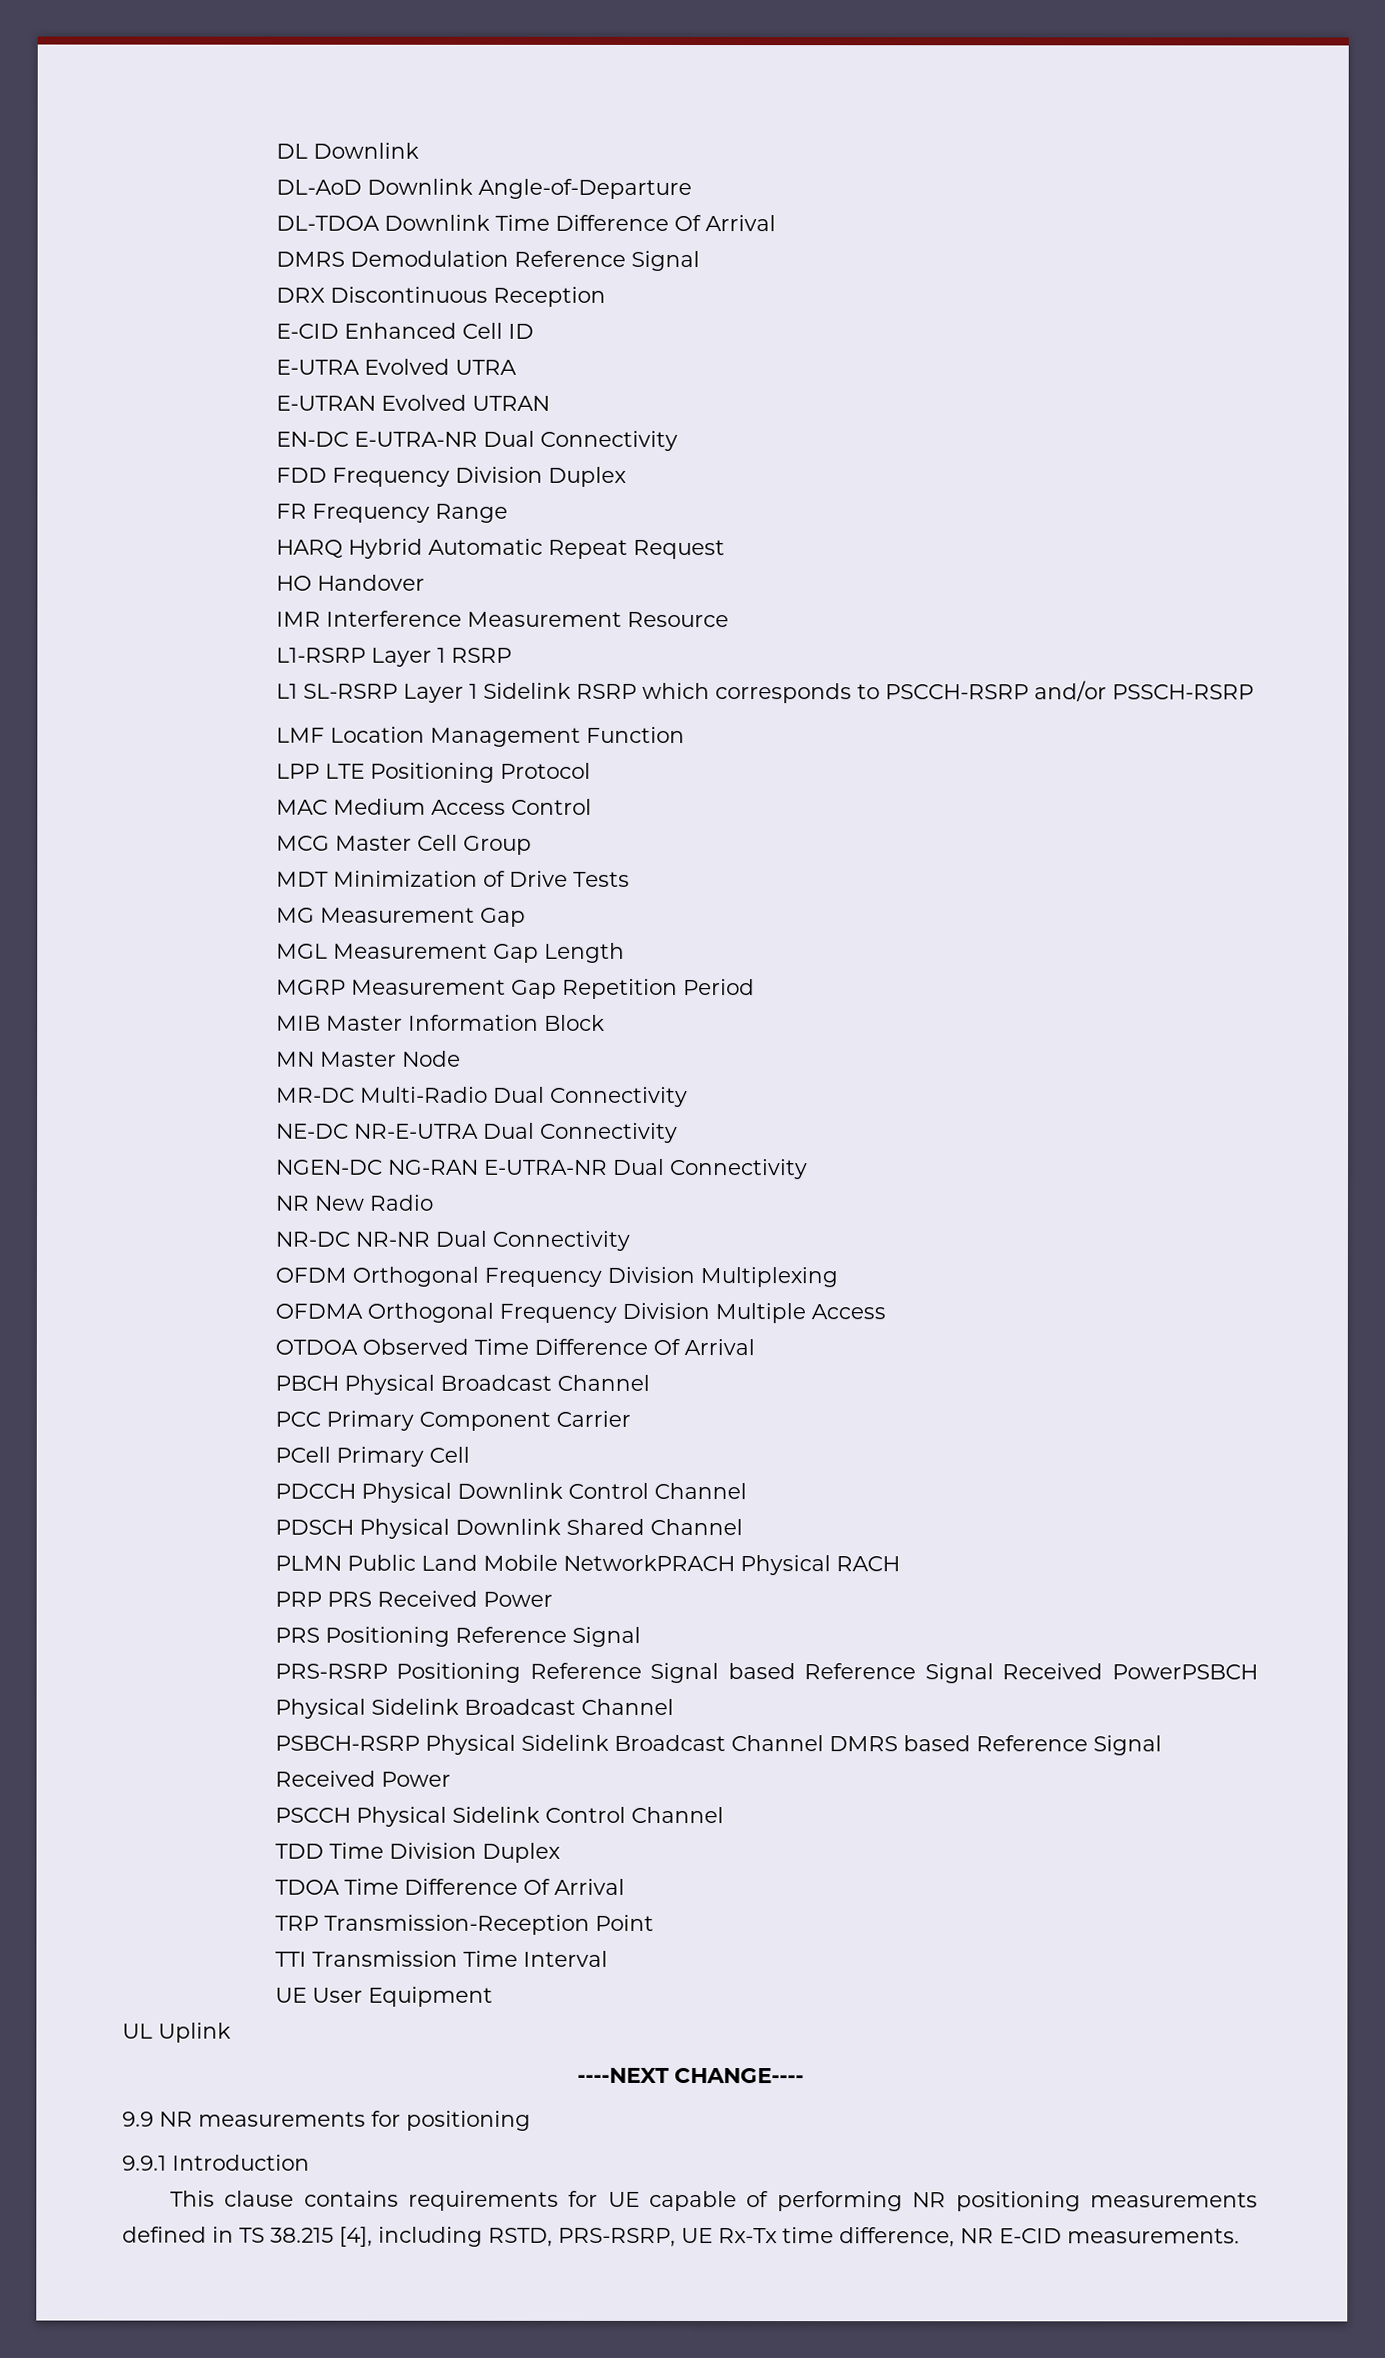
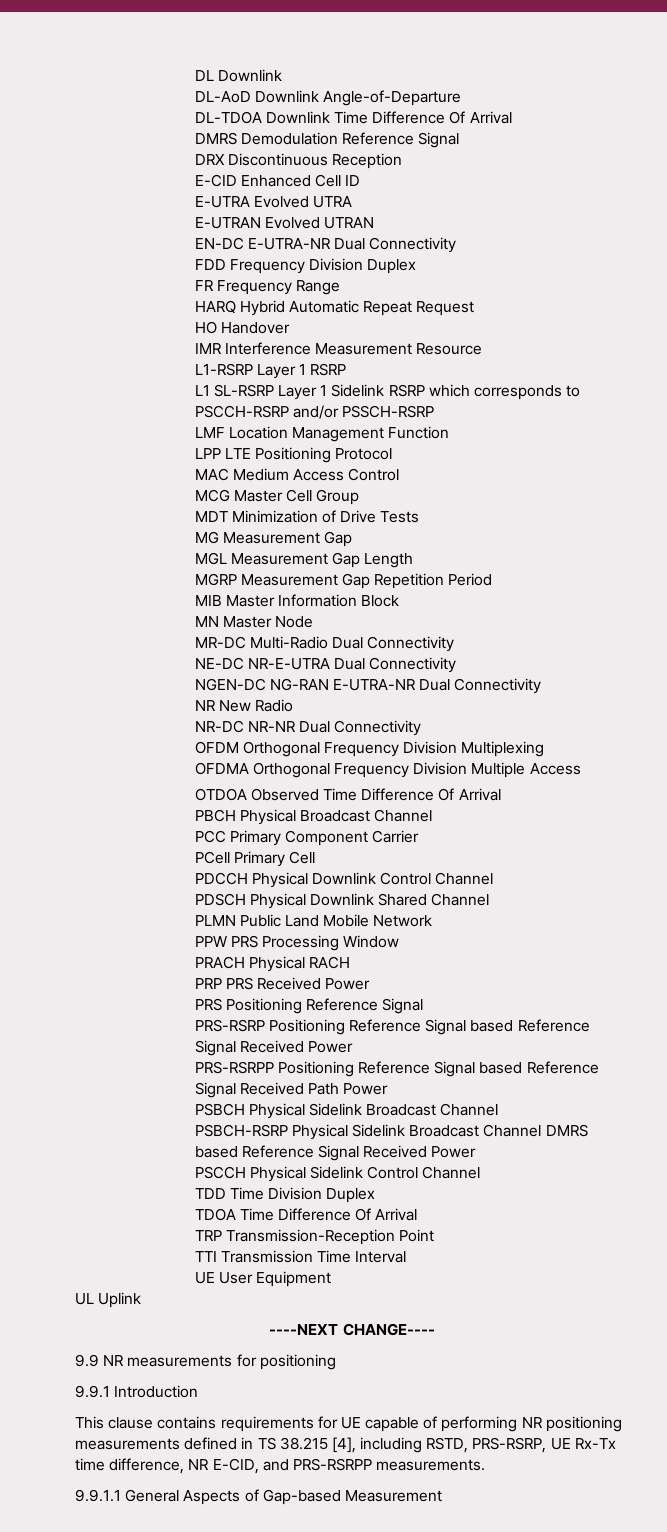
- PLMN Public Land Mobile NetworkPRACH Physical RACH
+ PLMN Public Land Mobile Network
+ PPW PRS Processing Window
+ PRACH Physical RACH
- PRS-RSRP Positioning Reference Signal based Reference Signal Received PowerPSBCH Physical Sidelink Broadcast Channel
+ PRS-RSRP Positioning Reference Signal based Reference Signal Received Power
+ PRS-RSRPP Positioning Reference Signal based Reference Signal Received Path Power
+ PSBCH Physical Sidelink Broadcast Channel
- This clause contains requirements for UE capable of performing NR positioning measurements defined in TS 38.215 [4], including RSTD, PRS-RSRP, UE Rx-Tx time difference, NR E-CID measurements.
+ This clause contains requirements for UE capable of performing NR positioning measurements defined in TS 38.215 [4], including RSTD, PRS-RSRP, UE Rx-Tx time difference, NR E-CID, and PRS-RSRPP measurements.
+ 9.9.1.1 General Aspects of Gap-based Measurement

